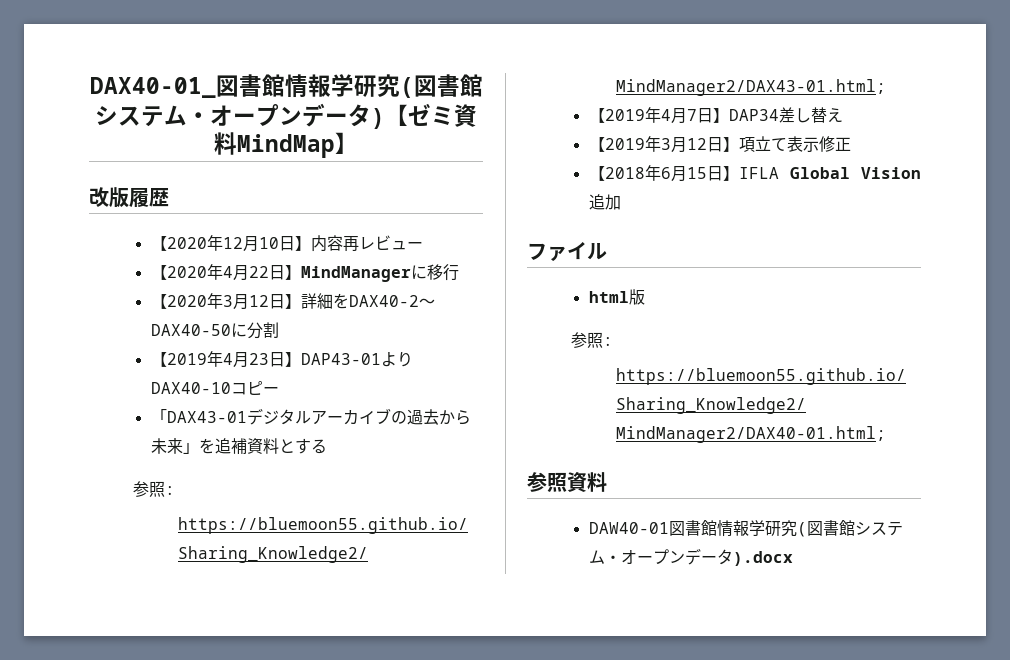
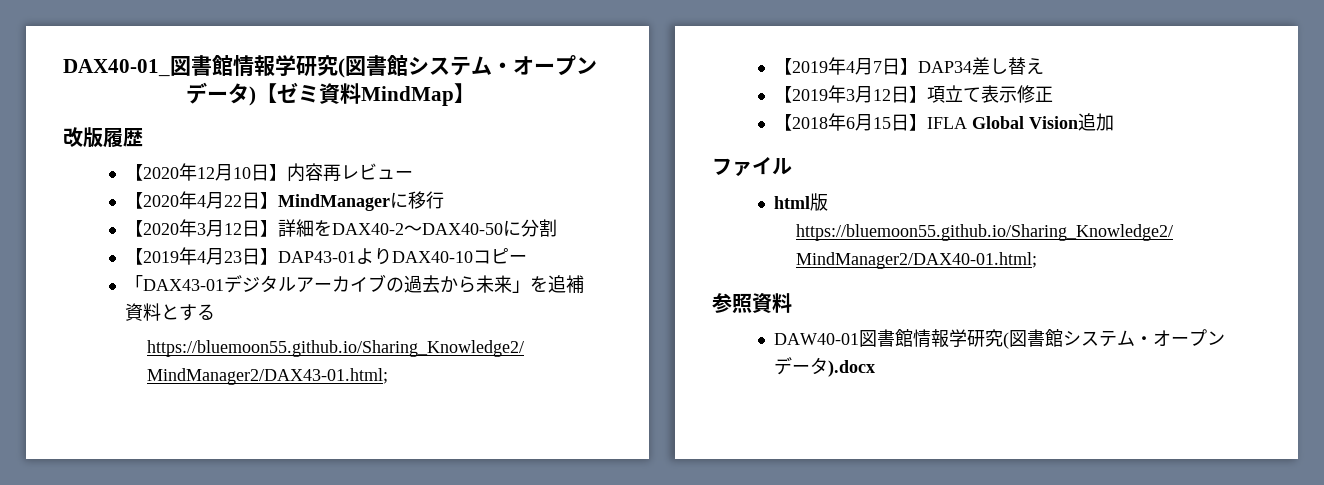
  「DAX43-01デジタルアーカイブの過去から未来」を追補資料とする
- 参照:
  html版
- 参照:

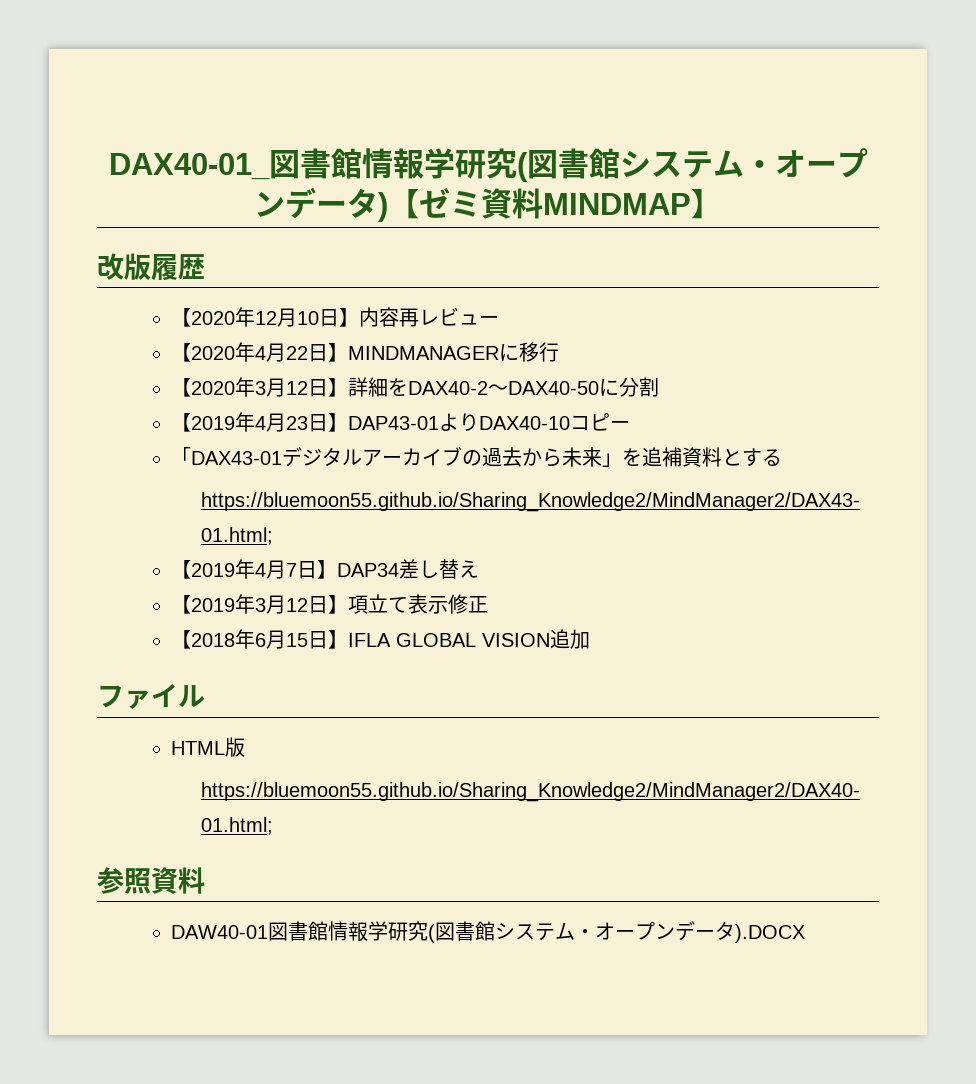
- DAX40-01_図書館情報学研究(図書館システム・オープンデータ)【ゼミ資料MindMap】
+ DAX40-01_図書館情報学研究(図書館システム・オープンデータ)【ゼミ資料MINDMAP】
- 【2020年4月22日】MindManagerに移行
+ 【2020年4月22日】MINDMANAGERに移行
- 【2018年6月15日】IFLA Global Vision追加
+ 【2018年6月15日】IFLA GLOBAL VISION追加
- html版
+ HTML版
- DAW40-01図書館情報学研究(図書館システム・オープンデータ).docx
+ DAW40-01図書館情報学研究(図書館システム・オープンデータ).DOCX

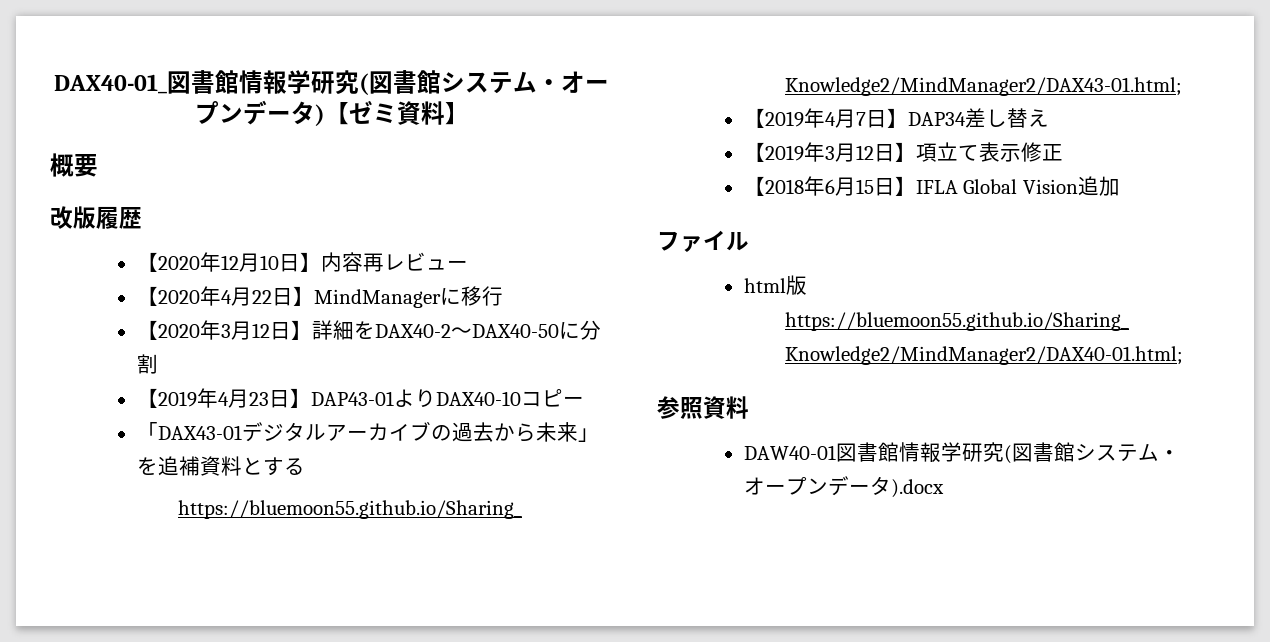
- DAX40-01_図書館情報学研究(図書館システム・オープンデータ)【ゼミ資料MINDMAP】
+ DAX40-01_図書館情報学研究(図書館システム・オープンデータ)【ゼミ資料】
+ 概要
- 【2020年4月22日】MINDMANAGERに移行
+ 【2020年4月22日】MindManagerに移行
- 【2018年6月15日】IFLA GLOBAL VISION追加
+ 【2018年6月15日】IFLA Global Vision追加
- HTML版
+ html版
- DAW40-01図書館情報学研究(図書館システム・オープンデータ).DOCX
+ DAW40-01図書館情報学研究(図書館システム・オープンデータ).docx

